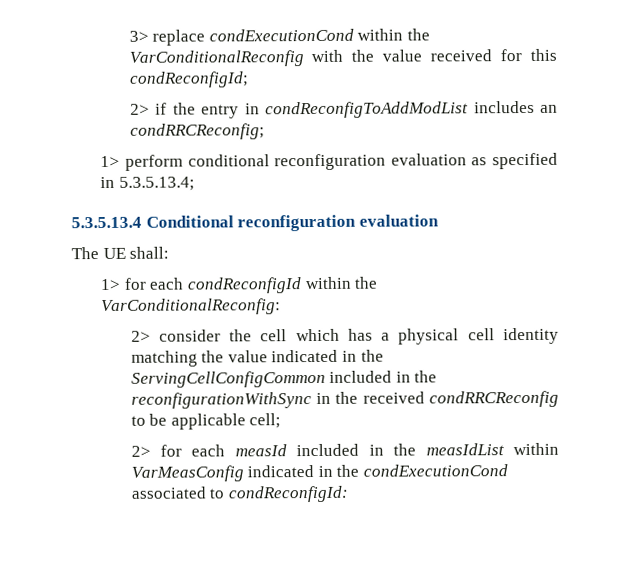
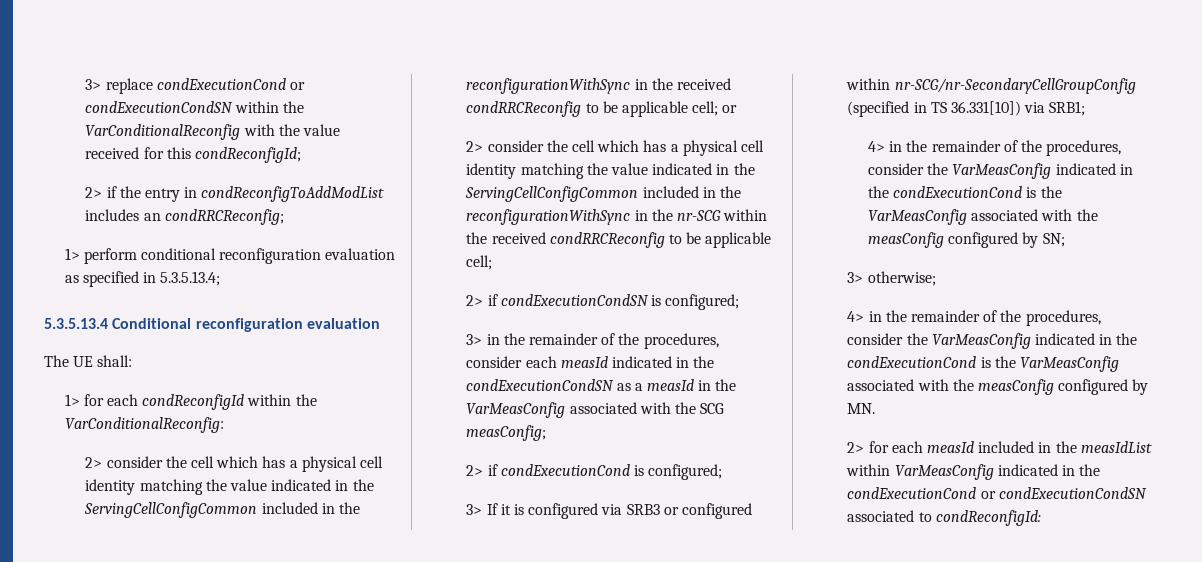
- 3> replace condExecutionCond within the VarConditionalReconfig with the value received for this condReconfigId;
+ 3> replace condExecutionCond or condExecutionCondSN within the VarConditionalReconfig with the value received for this condReconfigId;
- 2> consider the cell which has a physical cell identity matching the value indicated in the ServingCellConfigCommon included in the reconfigurationWithSync in the received condRRCReconfig to be applicable cell;
+ 2> consider the cell which has a physical cell identity matching the value indicated in the ServingCellConfigCommon included in the reconfigurationWithSync in the received condRRCReconfig to be applicable cell; or
+ 2> consider the cell which has a physical cell identity matching the value indicated in the ServingCellConfigCommon included in the reconfigurationWithSync in the nr-SCG within the received condRRCReconfig to be applicable cell;
+ 2> if condExecutionCondSN is configured;
+ 3> in the remainder of the procedures, consider each measId indicated in the condExecutionCondSN as a measId in the VarMeasConfig associated with the SCG measConfig;
+ 2> if condExecutionCond is configured;
+ 3> If it is configured via SRB3 or configured within nr-SCG/nr-SecondaryCellGroupConfig (specified in TS 36.331[10]) via SRB1;
+ 4> in the remainder of the procedures, consider the VarMeasConfig indicated in the condExecutionCond is the VarMeasConfig associated with the measConfig configured by SN;
+ 3> otherwise;
+ 4> in the remainder of the procedures, consider the VarMeasConfig indicated in the condExecutionCond is the VarMeasConfig associated with the measConfig configured by MN.
- 2> for each measId included in the measIdList within VarMeasConfig indicated in the condExecutionCond associated to condReconfigId:
+ 2> for each measId included in the measIdList within VarMeasConfig indicated in the condExecutionCond or condExecutionCondSN associated to condReconfigId:

